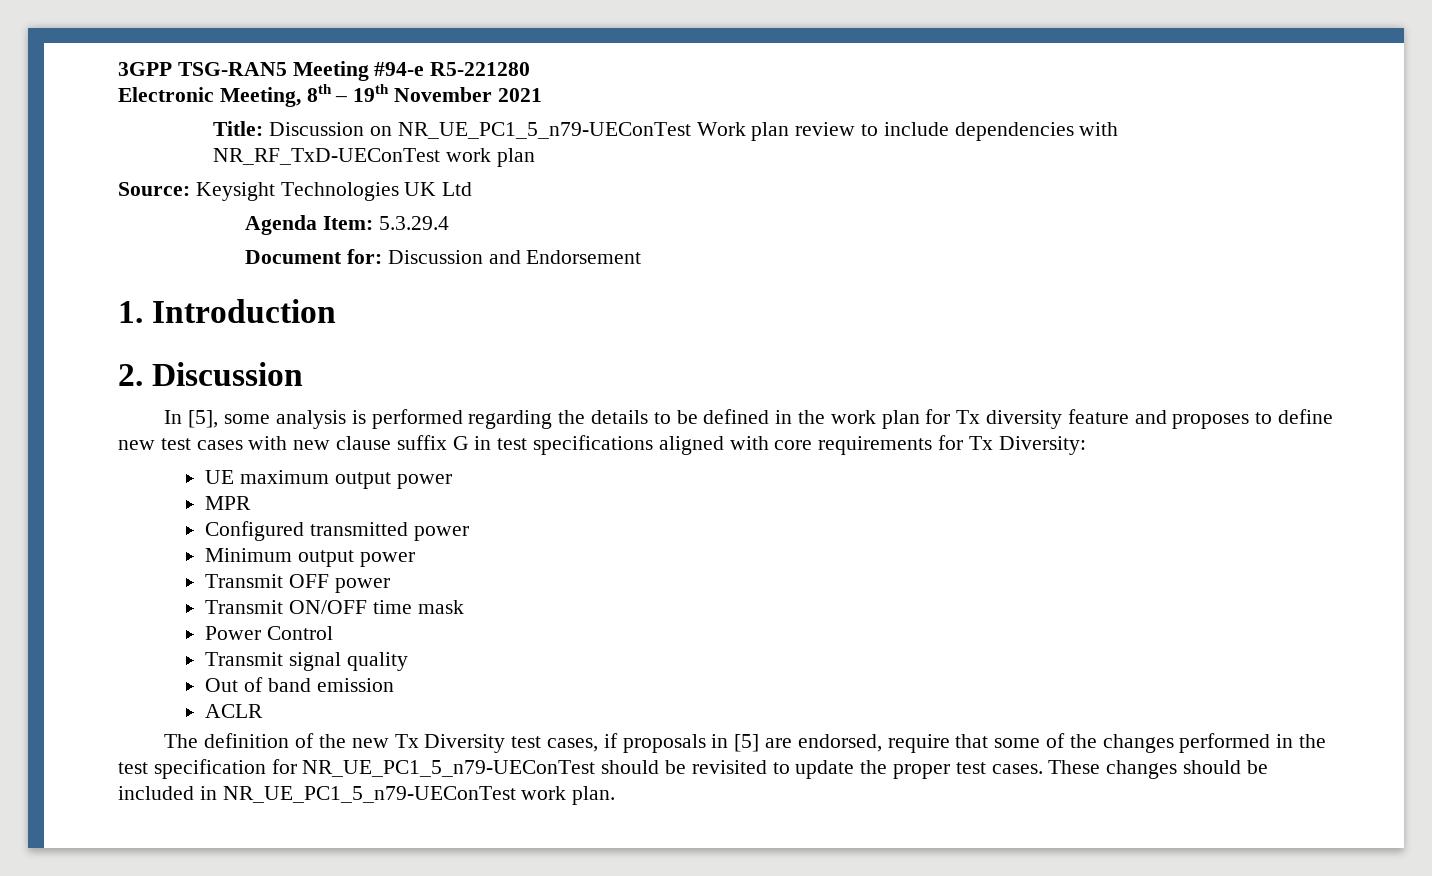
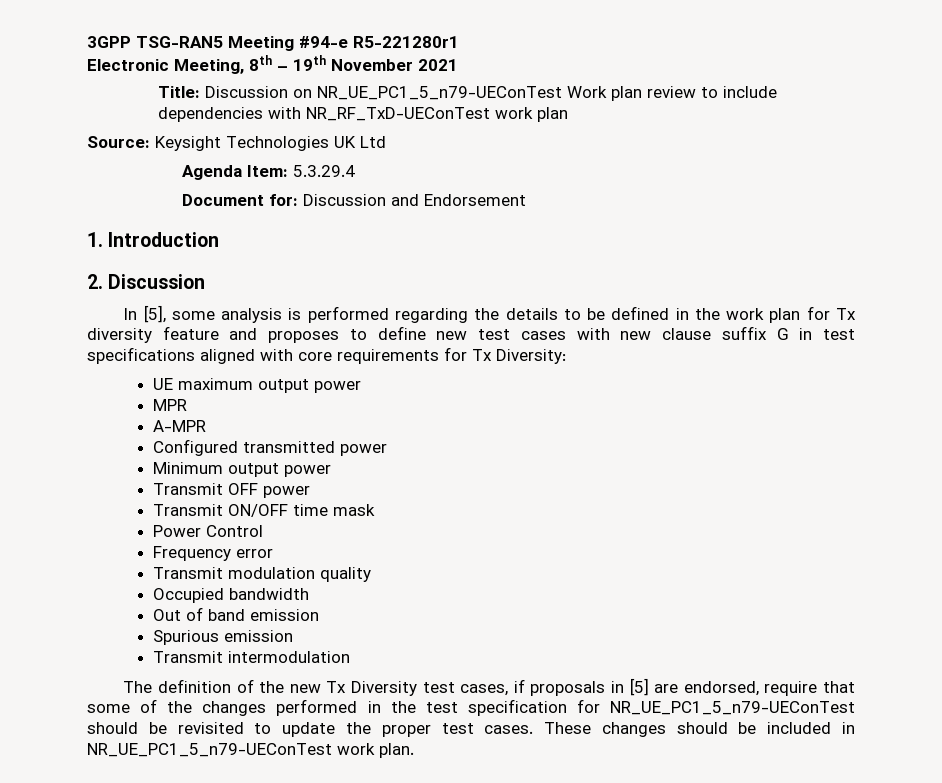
- 3GPP TSG-RAN5 Meeting #94-e R5-221280
+ 3GPP TSG-RAN5 Meeting #94-e R5-221280r1
+ A-MPR
- Transmit signal quality
+ Frequency error
+ Transmit modulation quality
+ Occupied bandwidth
- ACLR
+ Spurious emission
+ Transmit intermodulation

